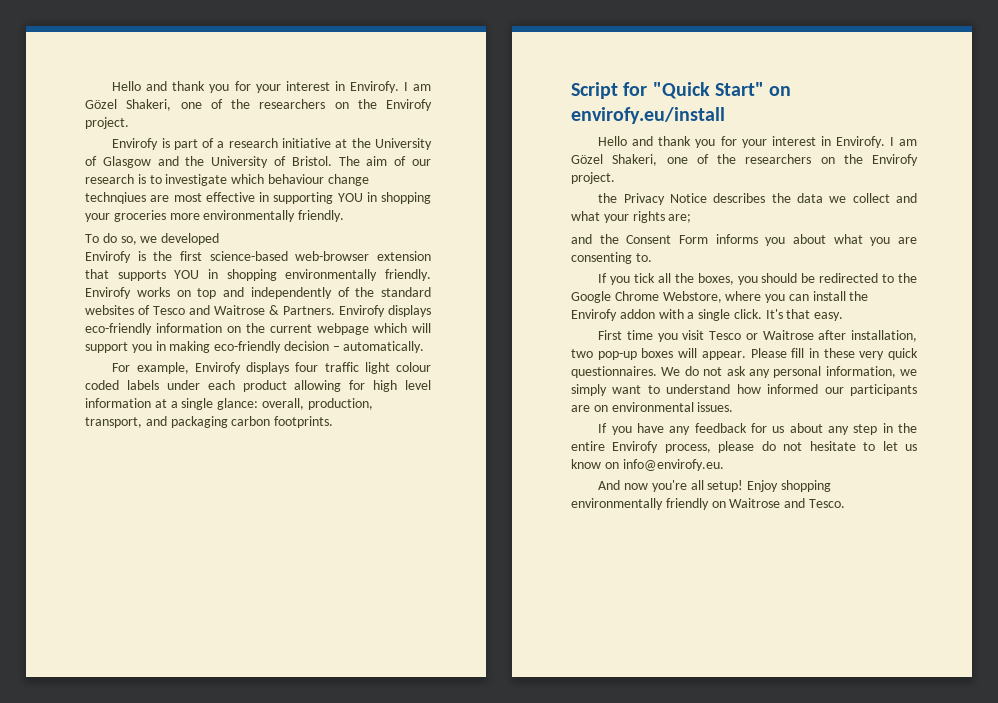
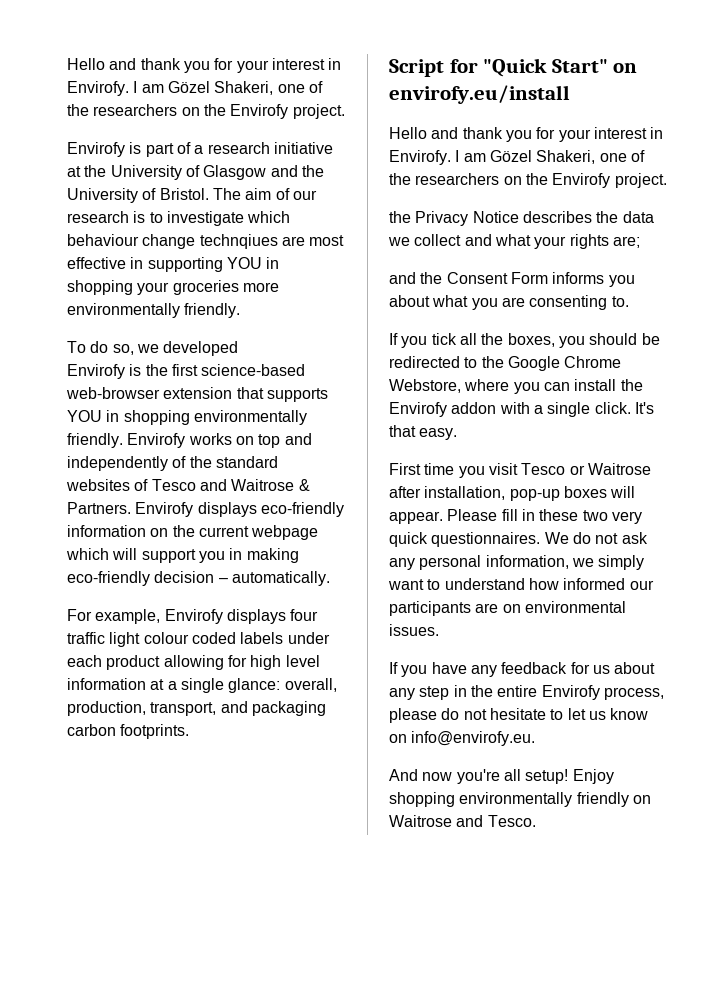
- First time you visit Tesco or Waitrose after installation, two pop-up boxes will appear.
+ First time you visit Tesco or Waitrose after installation, pop-up boxes will appear.
- Please fill in these very quick questionnaires.
+ Please fill in these two very quick questionnaires.

